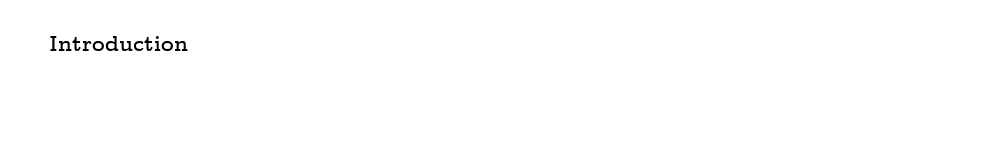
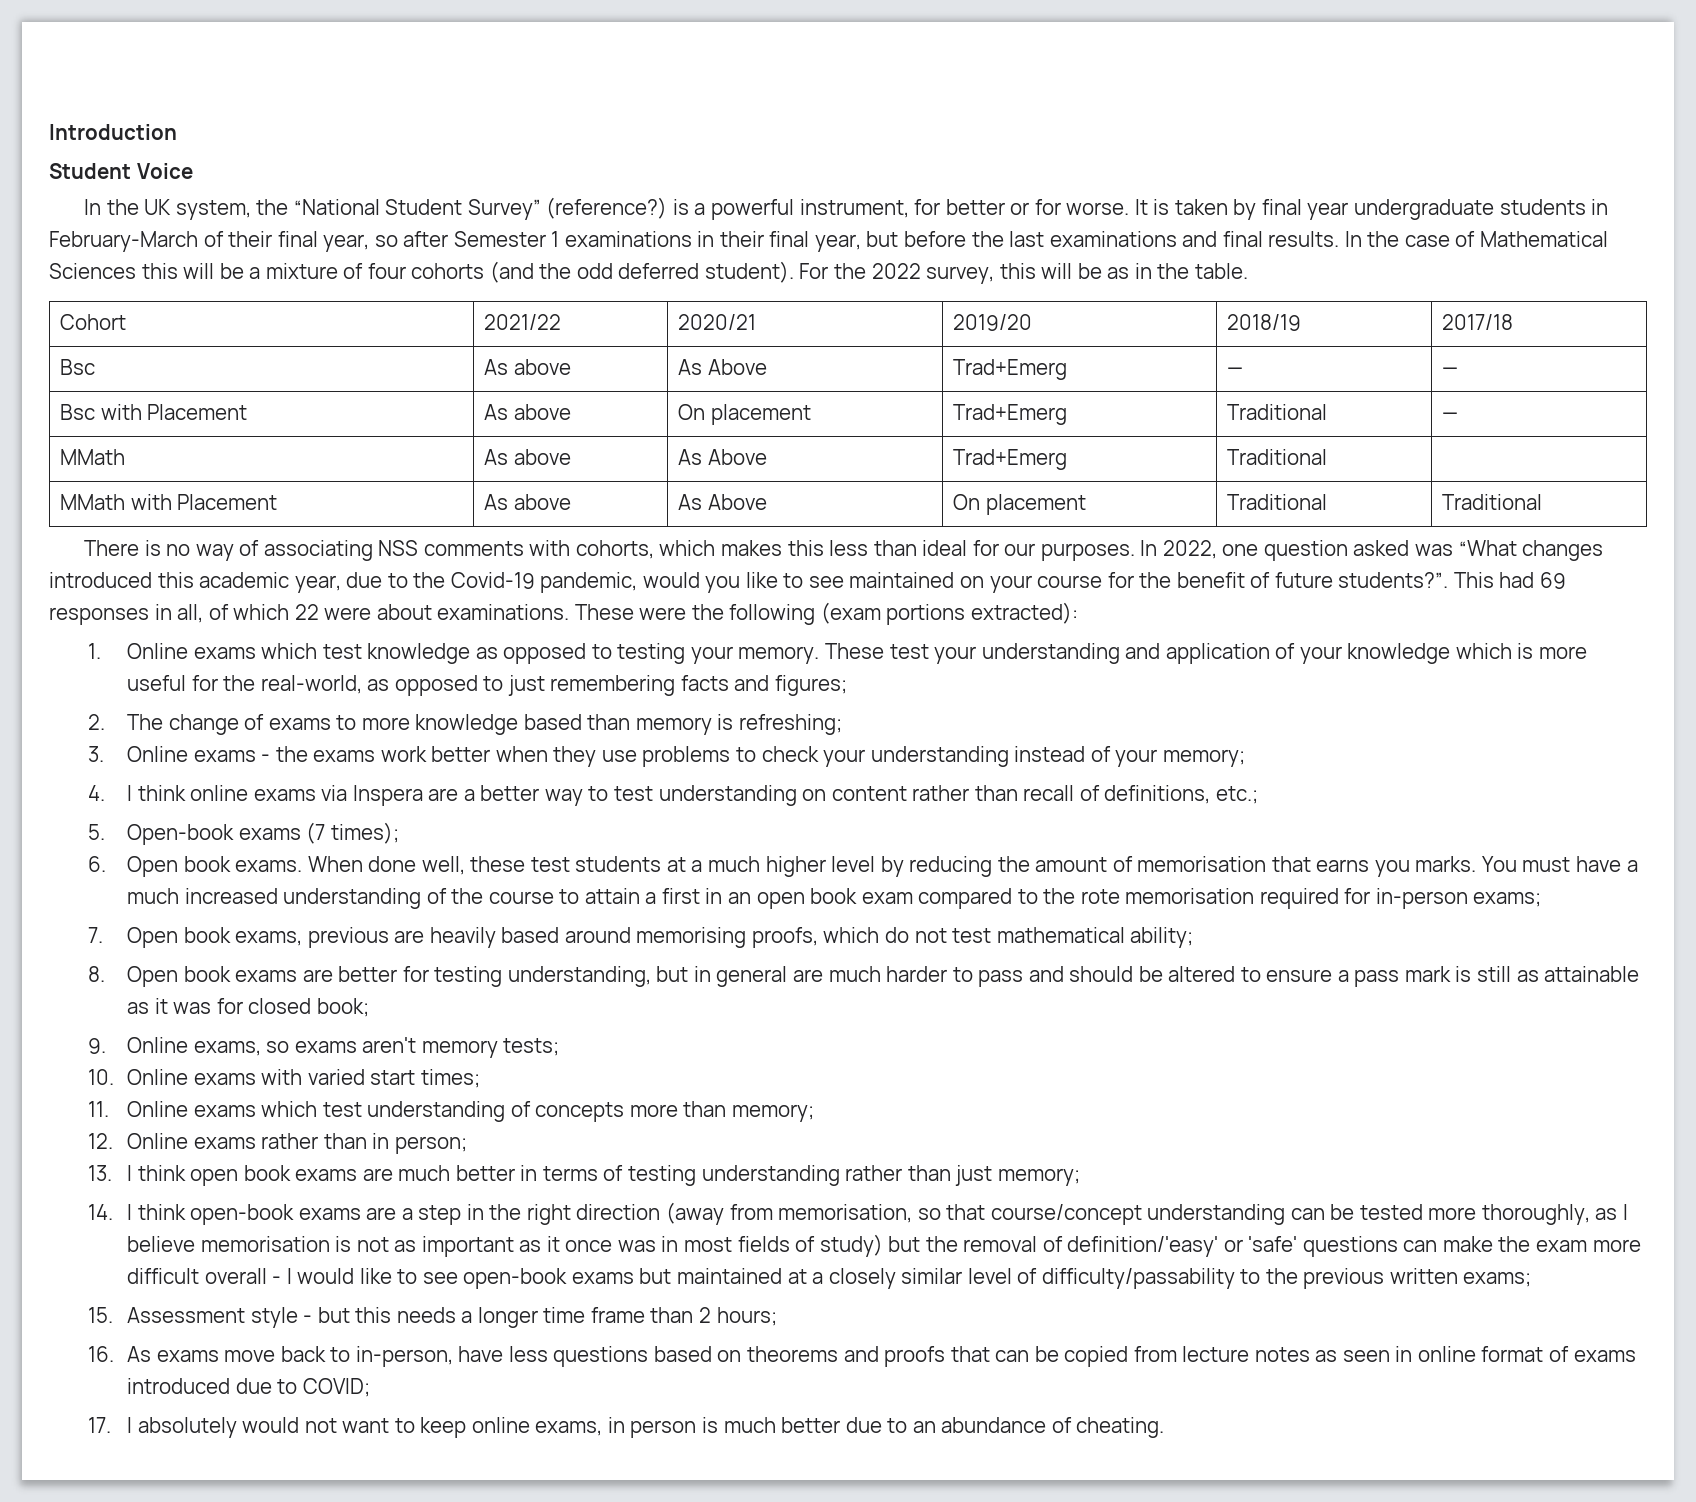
+ Student Voice
+ In the UK system, the “National Student Survey” (reference?) is a powerful instrument, for better or for worse. It is taken by final year undergraduate students in February-March of their final year, so after Semester 1 examinations in their final year, but before the last examinations and final results. In the case of Mathematical Sciences this will be a mixture of four cohorts (and the odd deferred student). For the 2022 survey, this will be as in the table.
+ Cohort | 2021/22 | 2020/21 | 2019/20 | 2018/19 | 2017/18
+ Bsc | As above | As Above | Trad+Emerg | — | —
+ Bsc with Placement | As above | On placement | Trad+Emerg | Traditional | —
+ MMath | As above | As Above | Trad+Emerg | Traditional |
+ MMath with Placement | As above | As Above | On placement | Traditional | Traditional
+ There is no way of associating NSS comments with cohorts, which makes this less than ideal for our purposes. In 2022, one question asked was “What changes introduced this academic year, due to the Covid-19 pandemic, would you like to see maintained on your course for the benefit of future students?”. This had 69 responses in all, of which 22 were about examinations. These were the following (exam portions extracted):
+ 1. Online exams which test knowledge as opposed to testing your memory. These test your understanding and application of your knowledge which is more useful for the real-world, as opposed to just remembering facts and figures;
+ 2. The change of exams to more knowledge based than memory is refreshing;
+ 3. Online exams - the exams work better when they use problems to check your understanding instead of your memory;
+ 4. I think online exams via Inspera are a better way to test understanding on content rather than recall of definitions, etc.;
+ 5. Open-book exams (7 times);
+ 6. Open book exams. When done well, these test students at a much higher level by reducing the amount of memorisation that earns you marks. You must have a much increased understanding of the course to attain a first in an open book exam compared to the rote memorisation required for in-person exams;
+ 7. Open book exams, previous are heavily based around memorising proofs, which do not test mathematical ability;
+ 8. Open book exams are better for testing understanding, but in general are much harder to pass and should be altered to ensure a pass mark is still as attainable as it was for closed book;
+ 9. Online exams, so exams aren't memory tests;
+ 10. Online exams with varied start times;
+ 11. Online exams which test understanding of concepts more than memory;
+ 12. Online exams rather than in person;
+ 13. I think open book exams are much better in terms of testing understanding rather than just memory;
+ 14. I think open-book exams are a step in the right direction (away from memorisation, so that course/concept understanding can be tested more thoroughly, as I believe memorisation is not as important as it once was in most fields of study) but the removal of definition/'easy' or 'safe' questions can make the exam more difficult overall - I would like to see open-book exams but maintained at a closely similar level of difficulty/passability to the previous written exams;
+ 15. Assessment style - but this needs a longer time frame than 2 hours;
+ 16. As exams move back to in-person, have less questions based on theorems and proofs that can be copied from lecture notes as seen in online format of exams introduced due to COVID;
+ 17. I absolutely would not want to keep online exams, in person is much better due to an abundance of cheating.

